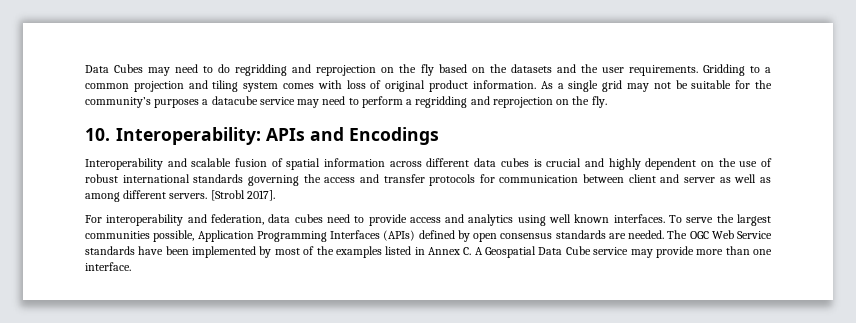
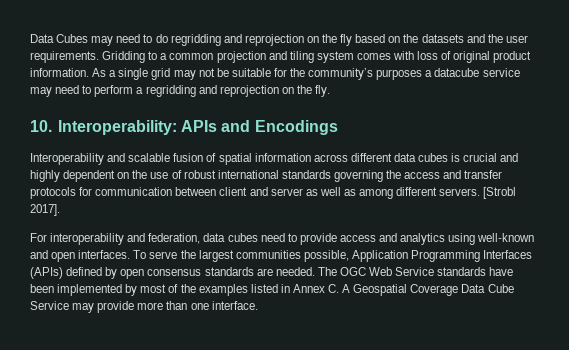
- For interoperability and federation, data cubes need to provide access and analytics using well known interfaces.
+ For interoperability and federation, data cubes need to provide access and analytics using well-known and open interfaces.
- The OGC Web Service standards have been implemented by most of the examples listed in Annex C. A Geospatial Data Cube service may provide more than one interface.
+ The OGC Web Service standards have been implemented by most of the examples listed in Annex C. A Geospatial Coverage Data Cube Service may provide more than one interface.

